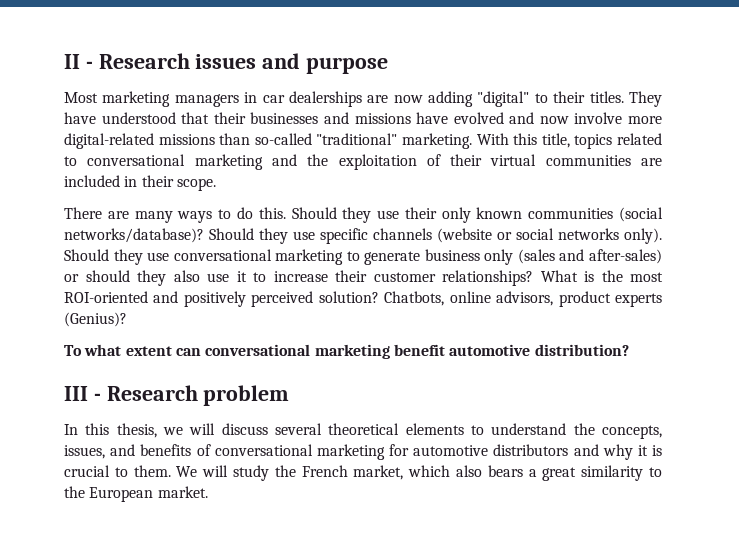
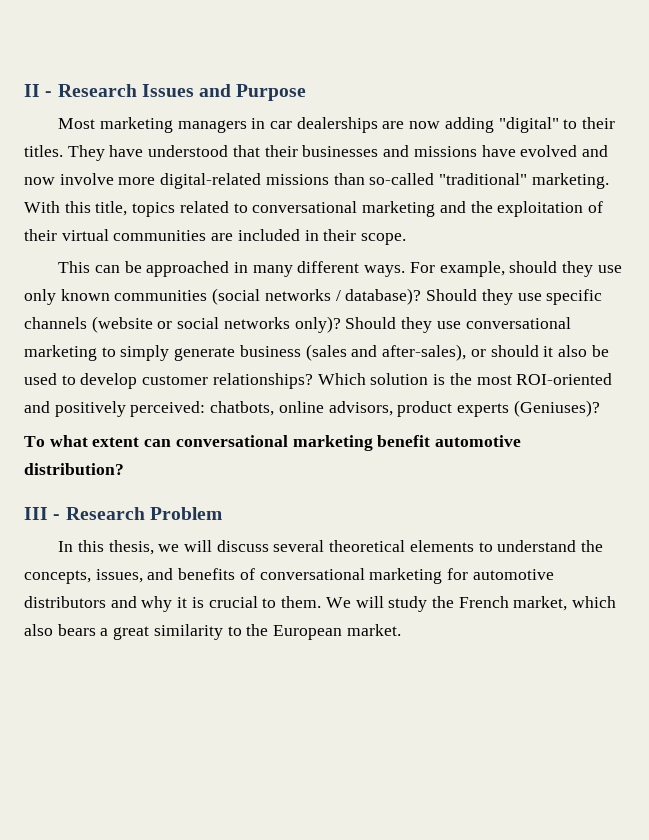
- II - Research issues and purpose
+ II - Research Issues and Purpose
- There are many ways to do this. Should they use their only known communities (social networks/database)?
+ This can be approached in many different ways. For example, should they use only known communities (social networks / database)?
- Should they use specific channels (website or social networks only).
+ Should they use specific channels (website or social networks only)?
- Should they use conversational marketing to generate business only (sales and after-sales) or should they also use it to increase their customer relationships? What is the most ROI-oriented and positively perceived solution? Chatbots, online advisors, product experts (Genius)?
+ Should they use conversational marketing to simply generate business (sales and after-sales), or should it also be used to develop customer relationships? Which solution is the most ROI-oriented and positively perceived: chatbots, online advisors, product experts (Geniuses)?
- III - Research problem
+ III - Research Problem

